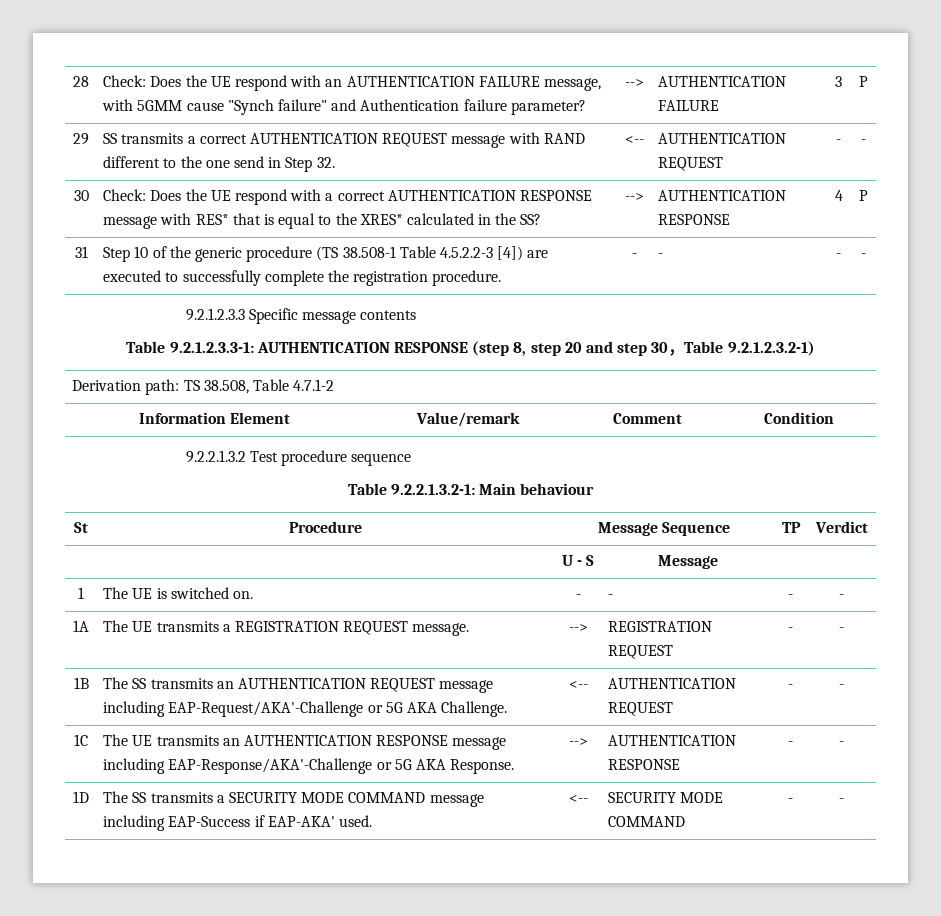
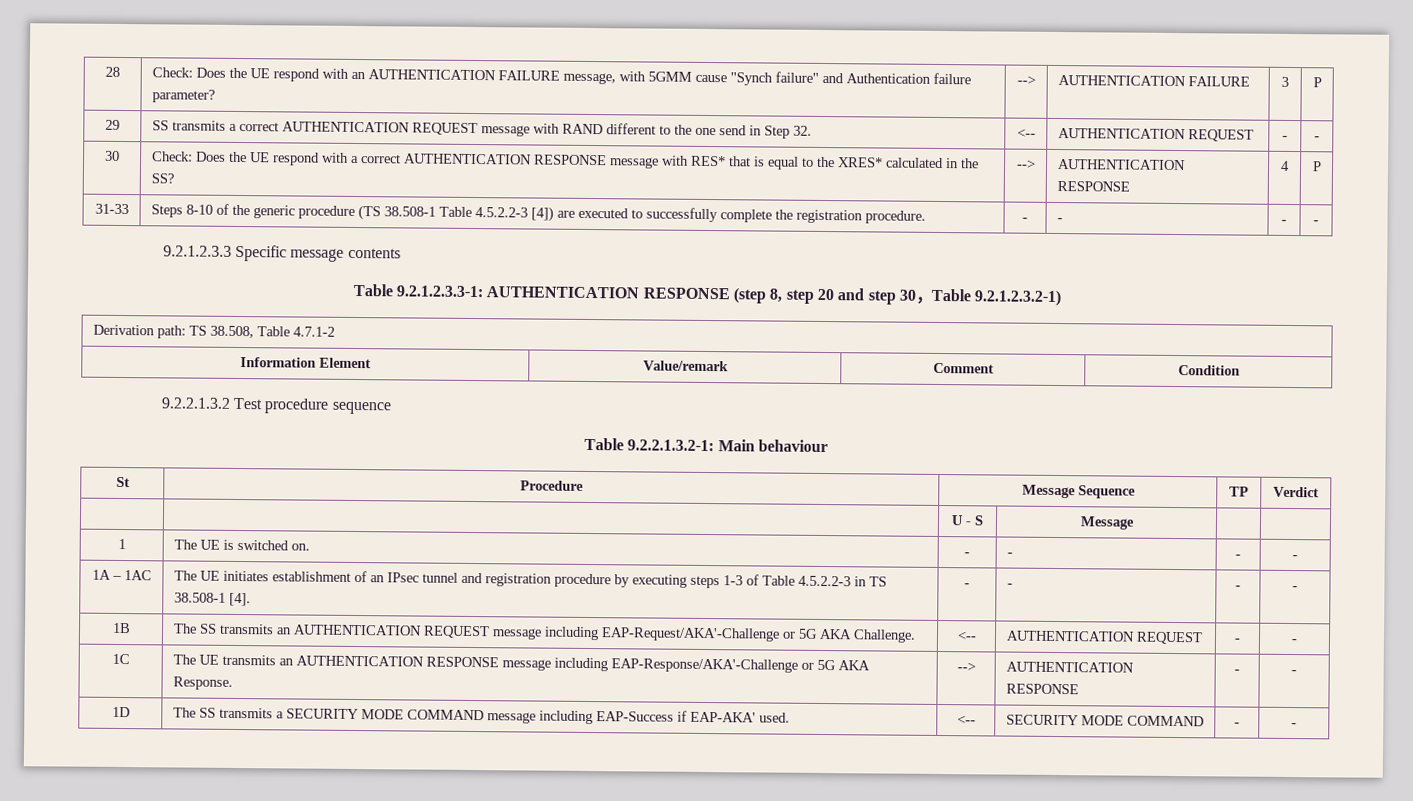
- 31 | Step 10 of the generic procedure (TS 38.508-1 Table 4.5.2.2-3 [4]) are executed to successfully complete the registration procedure. | - | - | - | -
+ 31-33 | Steps 8-10 of the generic procedure (TS 38.508-1 Table 4.5.2.2-3 [4]) are executed to successfully complete the registration procedure. | - | - | - | -
- 1A | The UE transmits a REGISTRATION REQUEST message. | --> | REGISTRATION REQUEST | - | -
+ 1A – 1AC | The UE initiates establishment of an IPsec tunnel and registration procedure by executing steps 1-3 of Table 4.5.2.2-3 in TS 38.508-1 [4]. | - | - | - | -

